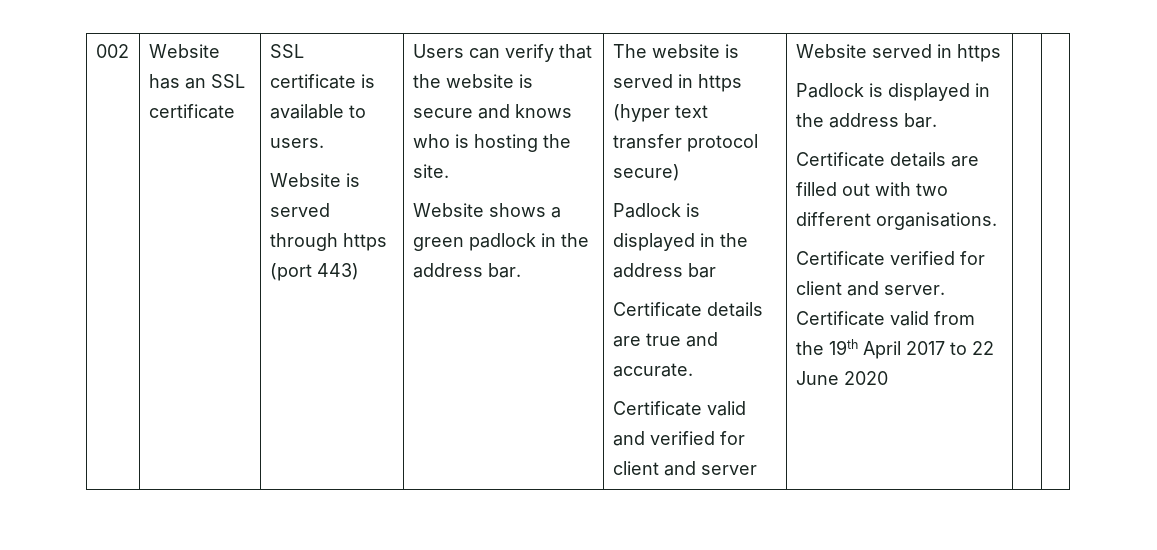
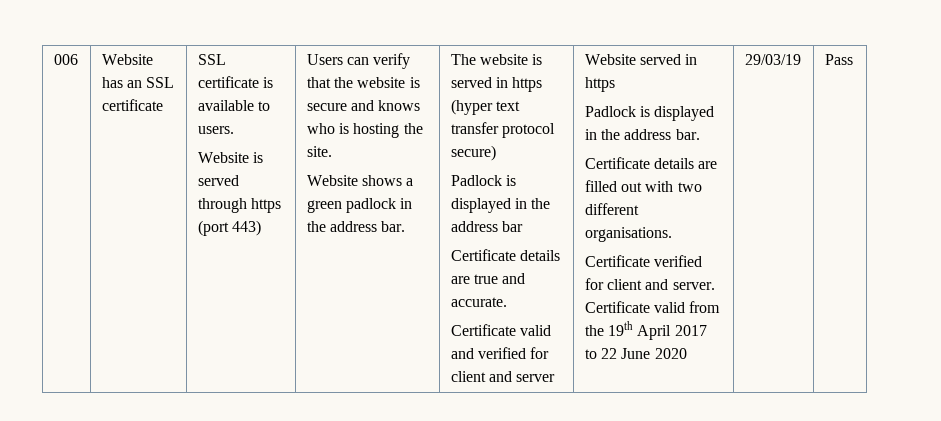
- 002
+ 006
+ 29/03/19 | Pass

